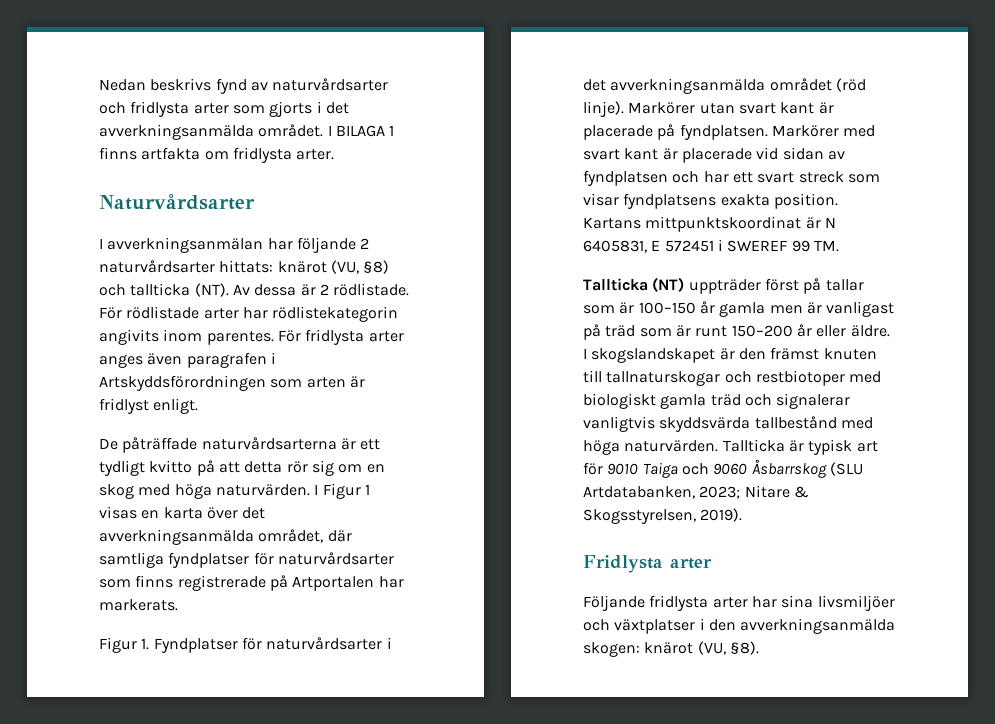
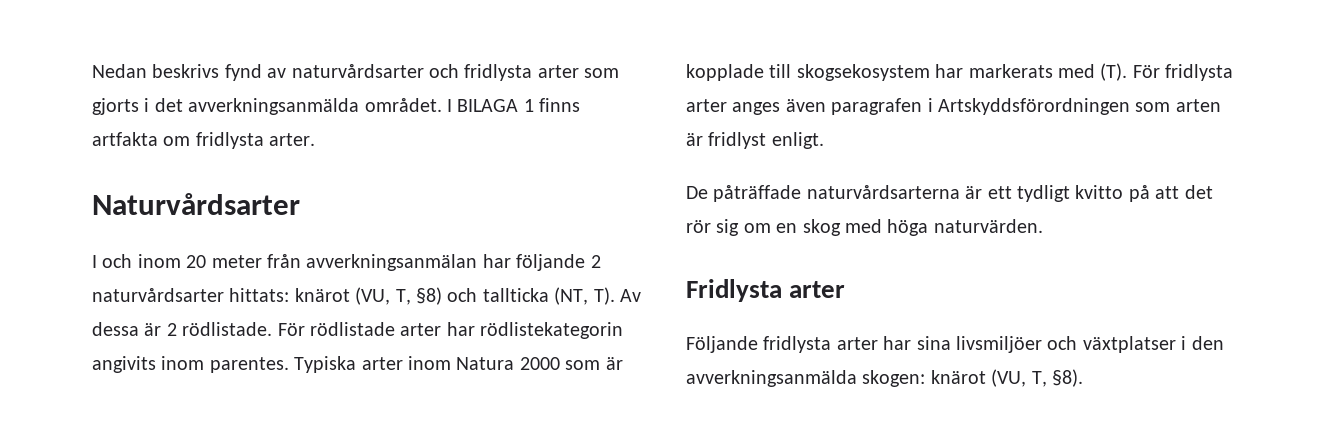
- I avverkningsanmälan har följande 2 naturvårdsarter hittats: knärot (VU, §8) och tallticka (NT). Av dessa är 2 rödlistade.
+ I och inom 20 meter från avverkningsanmälan har följande 2 naturvårdsarter hittats: knärot (VU, T, §8) och tallticka (NT, T). Av dessa är 2 rödlistade.
- För fridlysta arter anges även paragrafen i Artskyddsförordningen som arten är fridlyst enligt.
+ Typiska arter inom Natura 2000 som är kopplade till skogsekosystem har markerats med (T). För fridlysta arter anges även paragrafen i Artskyddsförordningen som arten är fridlyst enligt.
- De påträffade naturvårdsarterna är ett tydligt kvitto på att detta rör sig om en skog med höga naturvärden. I Figur 1 visas en karta över det avverkningsanmälda området, där samtliga fyndplatser för naturvårdsarter som finns registrerade på Artportalen har markerats.
- Figur 1. Fyndplatser för naturvårdsarter i det avverkningsanmälda området (röd linje). Markörer utan svart kant är placerade på fyndplatsen. Markörer med svart kant är placerade vid sidan av fyndplatsen och har ett svart streck som visar fyndplatsens exakta position. Kartans mittpunktskoordinat är N 6405831, E 572451 i SWEREF 99 TM.
- Tallticka (NT) uppträder först på tallar som är 100–150 år gamla men är vanligast på träd som är runt 150–200 år eller äldre. I skogslandskapet är den främst knuten till tallnaturskogar och restbiotoper med biologiskt gamla träd och signalerar vanligtvis skyddsvärda tallbestånd med höga naturvärden. Tallticka är typisk art för 9010 Taiga och 9060 Åsbarrskog (SLU Artdatabanken, 2023; Nitare & Skogsstyrelsen, 2019).
+ De påträffade naturvårdsarterna är ett tydligt kvitto på att det rör sig om en skog med höga naturvärden.
- Följande fridlysta arter har sina livsmiljöer och växtplatser i den avverkningsanmälda skogen: knärot (VU, §8).
+ Följande fridlysta arter har sina livsmiljöer och växtplatser i den avverkningsanmälda skogen: knärot (VU, T, §8).

